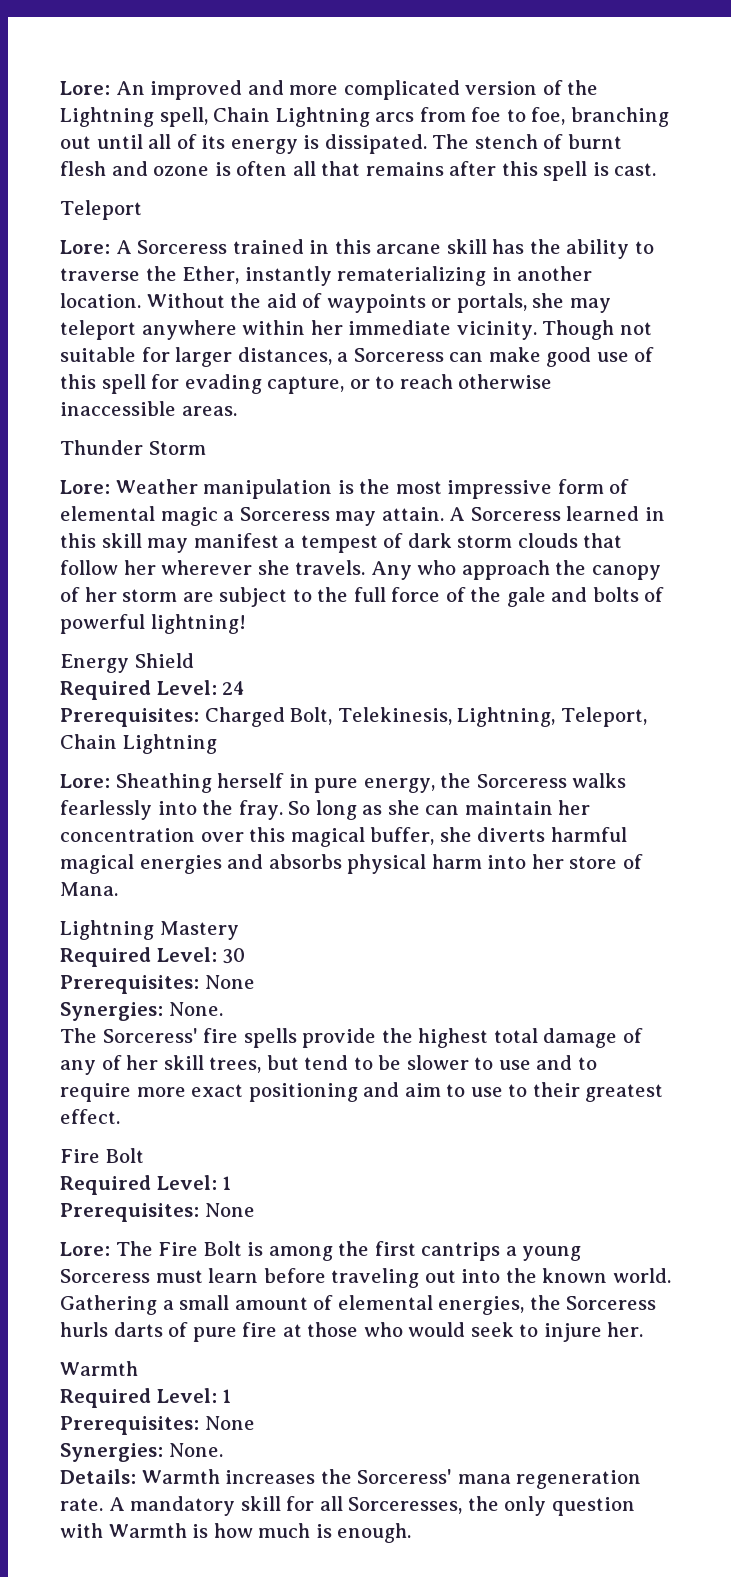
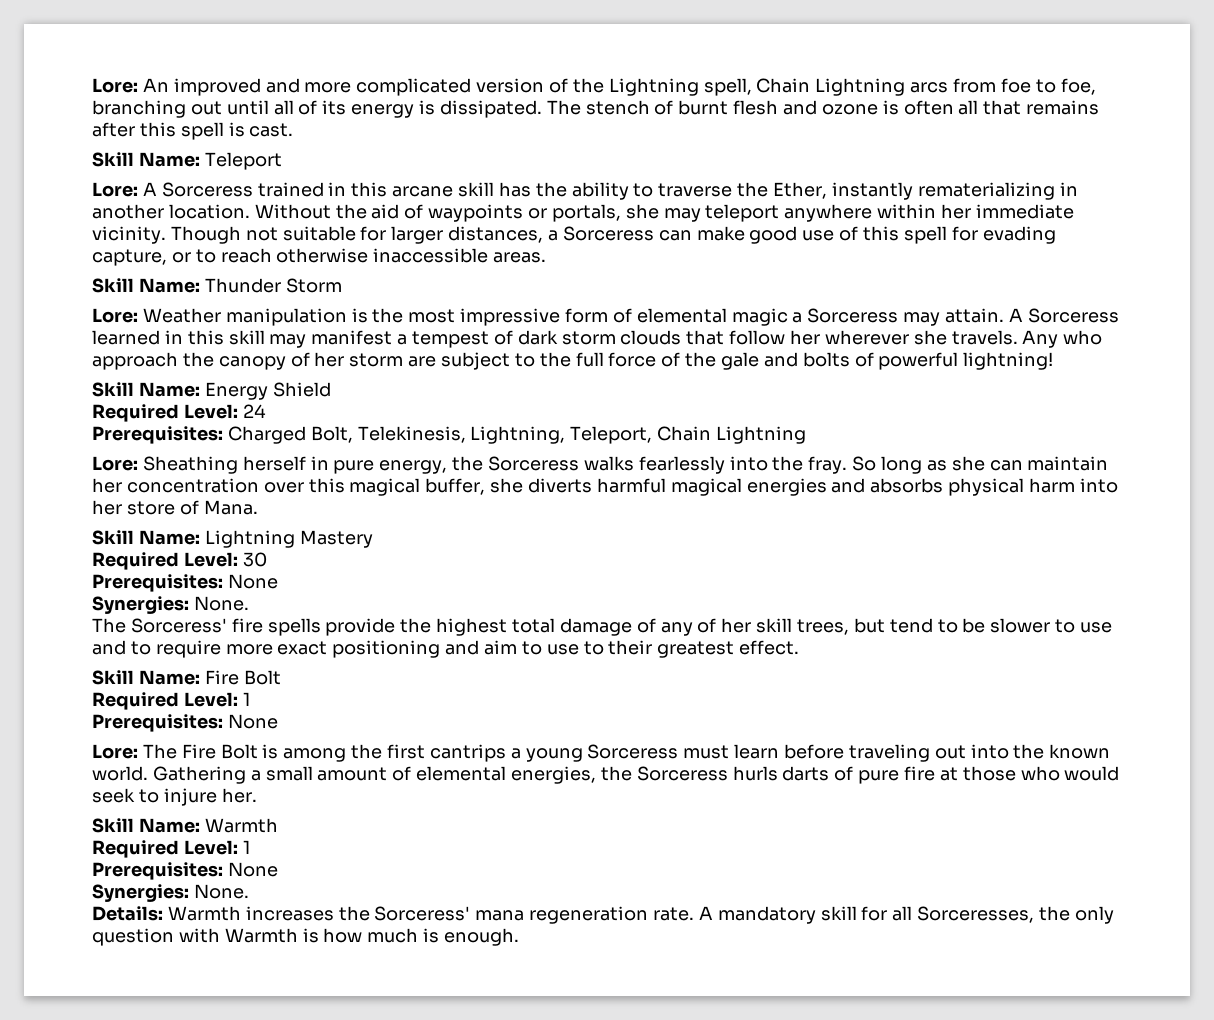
- Teleport
+ Skill Name: Teleport
- Thunder Storm
+ Skill Name: Thunder Storm
- Energy Shield
+ Skill Name: Energy Shield
- Lightning Mastery
+ Skill Name: Lightning Mastery
  The Sorceress' fire spells provide the highest total damage of any of her skill trees, but tend to be slower to use and to require more exact positioning and aim to use to their greatest effect.
- Fire Bolt
+ Skill Name: Fire Bolt
  Gathering a small amount of elemental energies, the Sorceress hurls darts of pure fire at those who would seek to injure her.
- Warmth
+ Skill Name: Warmth

